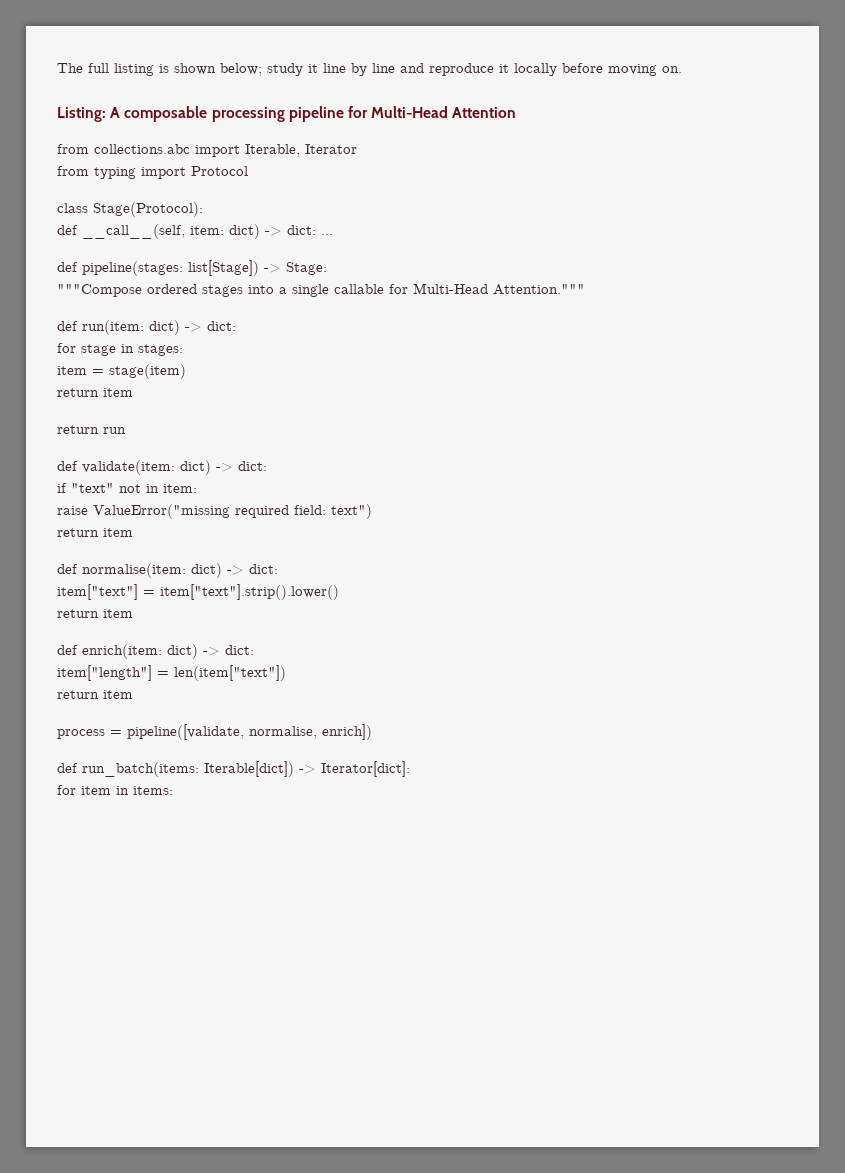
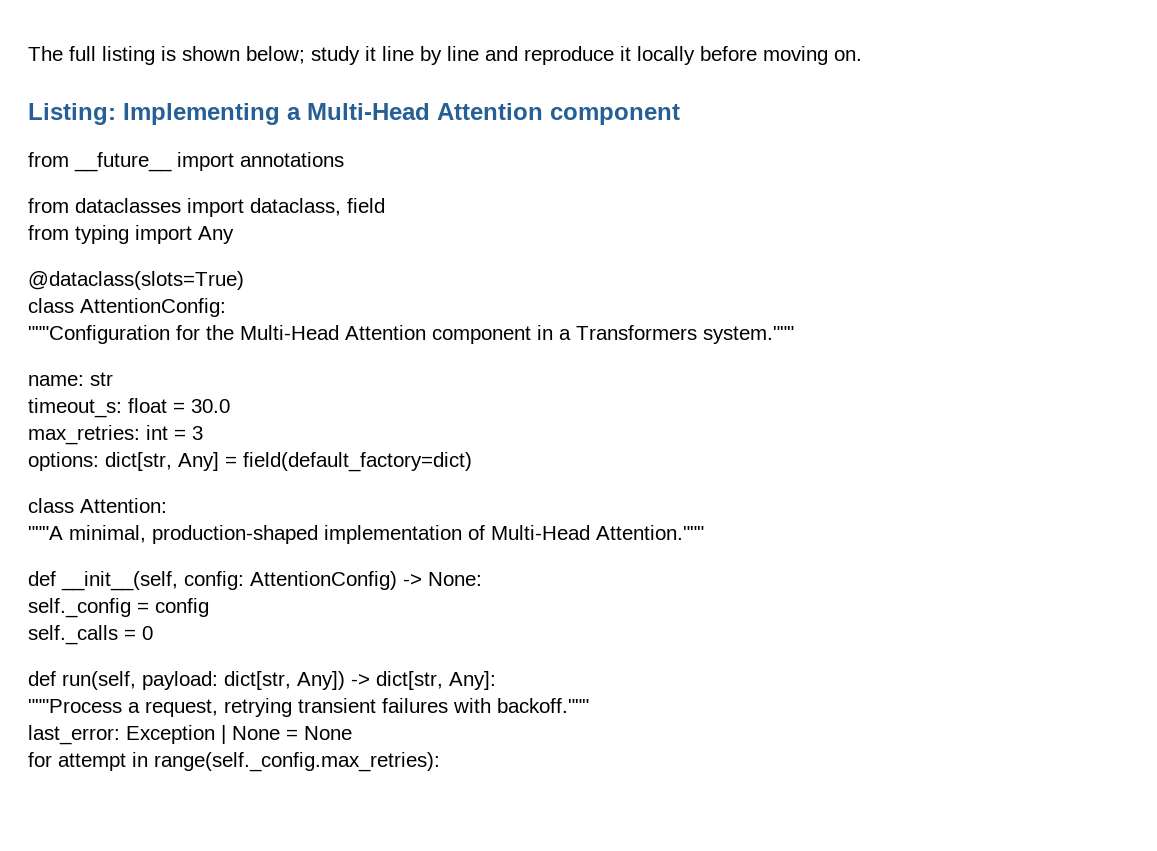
- Listing: A composable processing pipeline for Multi-Head Attention
- from collections.abc import Iterable, Iterator
+ Listing: Implementing a Multi-Head Attention component
+ from __future__ import annotations
+ from dataclasses import dataclass, field
- from typing import Protocol
- class Stage(Protocol):
- def __call__(self, item: dict) -> dict: ...
- def pipeline(stages: list[Stage]) -> Stage:
- """Compose ordered stages into a single callable for Multi-Head Attention."""
- def run(item: dict) -> dict:
- for stage in stages:
- item = stage(item)
- return item
- return run
- def validate(item: dict) -> dict:
- if "text" not in item:
- raise ValueError("missing required field: text")
- return item
- def normalise(item: dict) -> dict:
- item["text"] = item["text"].strip().lower()
- return item
- def enrich(item: dict) -> dict:
- item["length"] = len(item["text"])
- return item
- process = pipeline([validate, normalise, enrich])
- def run_batch(items: Iterable[dict]) -> Iterator[dict]:
- for item in items:
+ from typing import Any
+ @dataclass(slots=True)
+ class AttentionConfig:
+ """Configuration for the Multi-Head Attention component in a Transformers system."""
+ name: str
+ timeout_s: float = 30.0
+ max_retries: int = 3
+ options: dict[str, Any] = field(default_factory=dict)
+ class Attention:
+ """A minimal, production-shaped implementation of Multi-Head Attention."""
+ def __init__(self, config: AttentionConfig) -> None:
+ self._config = config
+ self._calls = 0
+ def run(self, payload: dict[str, Any]) -> dict[str, Any]:
+ """Process a request, retrying transient failures with backoff."""
+ last_error: Exception | None = None
+ for attempt in range(self._config.max_retries):

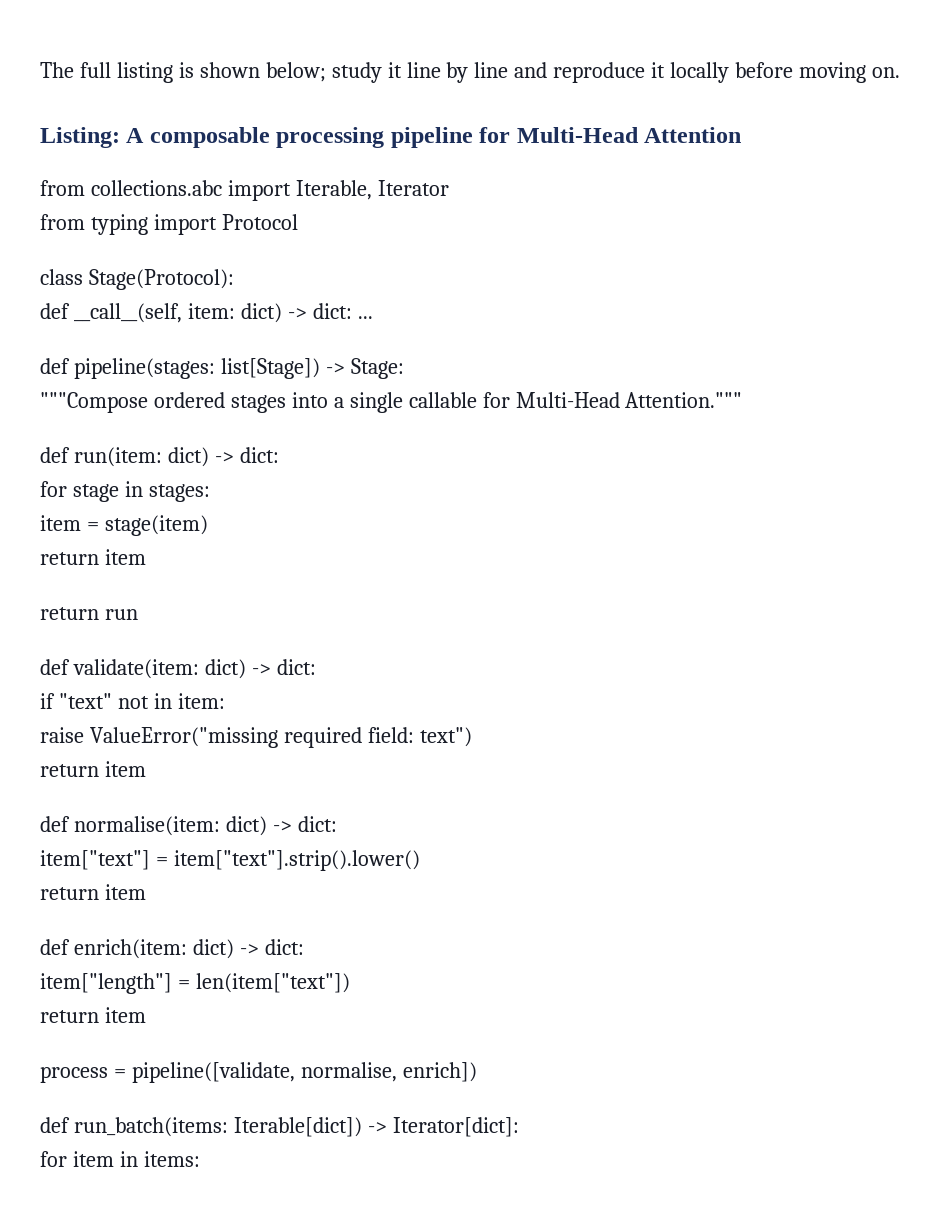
- Listing: Implementing a Multi-Head Attention component
- from __future__ import annotations
- from dataclasses import dataclass, field
+ Listing: A composable processing pipeline for Multi-Head Attention
+ from collections.abc import Iterable, Iterator
- from typing import Any
- @dataclass(slots=True)
- class AttentionConfig:
- """Configuration for the Multi-Head Attention component in a Transformers system."""
- name: str
- timeout_s: float = 30.0
- max_retries: int = 3
- options: dict[str, Any] = field(default_factory=dict)
- class Attention:
- """A minimal, production-shaped implementation of Multi-Head Attention."""
- def __init__(self, config: AttentionConfig) -> None:
- self._config = config
- self._calls = 0
- def run(self, payload: dict[str, Any]) -> dict[str, Any]:
- """Process a request, retrying transient failures with backoff."""
- last_error: Exception | None = None
- for attempt in range(self._config.max_retries):
+ from typing import Protocol
+ class Stage(Protocol):
+ def __call__(self, item: dict) -> dict: ...
+ def pipeline(stages: list[Stage]) -> Stage:
+ """Compose ordered stages into a single callable for Multi-Head Attention."""
+ def run(item: dict) -> dict:
+ for stage in stages:
+ item = stage(item)
+ return item
+ return run
+ def validate(item: dict) -> dict:
+ if "text" not in item:
+ raise ValueError("missing required field: text")
+ return item
+ def normalise(item: dict) -> dict:
+ item["text"] = item["text"].strip().lower()
+ return item
+ def enrich(item: dict) -> dict:
+ item["length"] = len(item["text"])
+ return item
+ process = pipeline([validate, normalise, enrich])
+ def run_batch(items: Iterable[dict]) -> Iterator[dict]:
+ for item in items:

